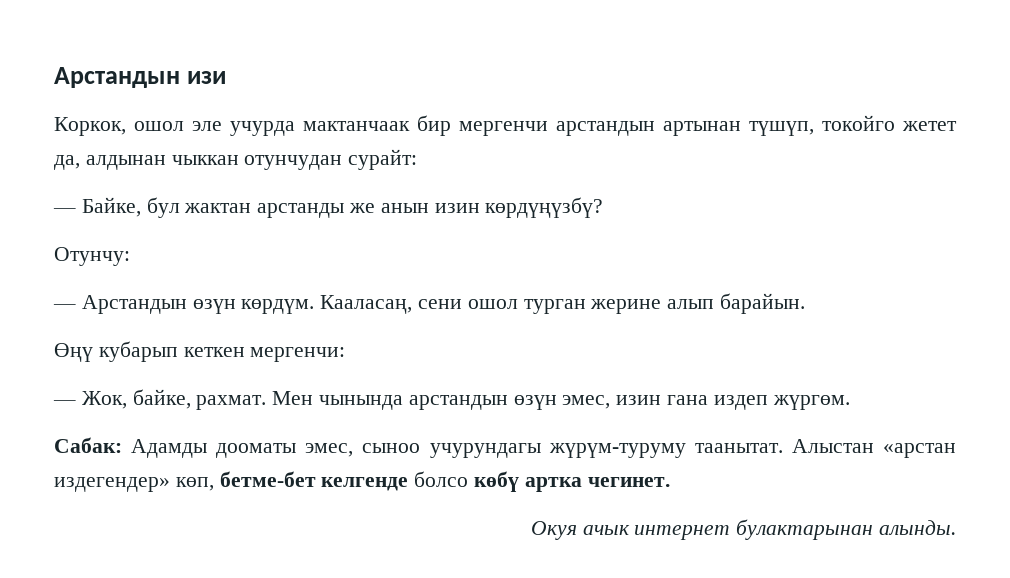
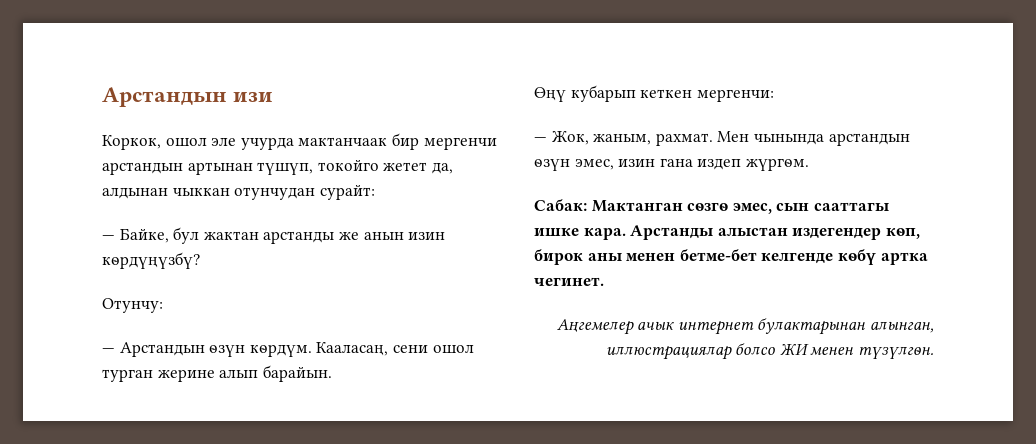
- — Жок, байке, рахмат.
+ — Жок, жаным, рахмат.
- Сабак: Адамды дооматы эмес, сыноо учурундагы жүрүм-туруму таанытат. Алыстан «арстан издегендер» көп, бетме-бет келгенде болсо көбү артка чегинет.
+ Сабак: Мактанган сөзгө эмес, сын сааттагы ишке кара. Арстанды алыстан издегендер көп, бирок аны менен бетме-бет келгенде көбү артка чегинет.
- Окуя ачык интернет булактарынан алынды.
+ Аңгемелер ачык интернет булактарынан алынган, иллюстрациялар болсо ЖИ менен түзүлгөн.

